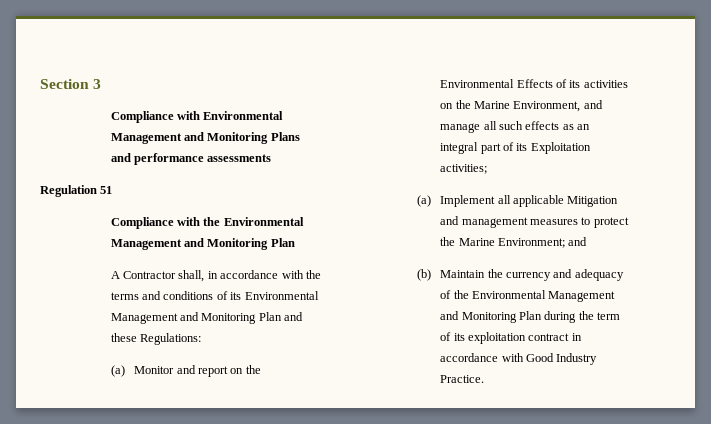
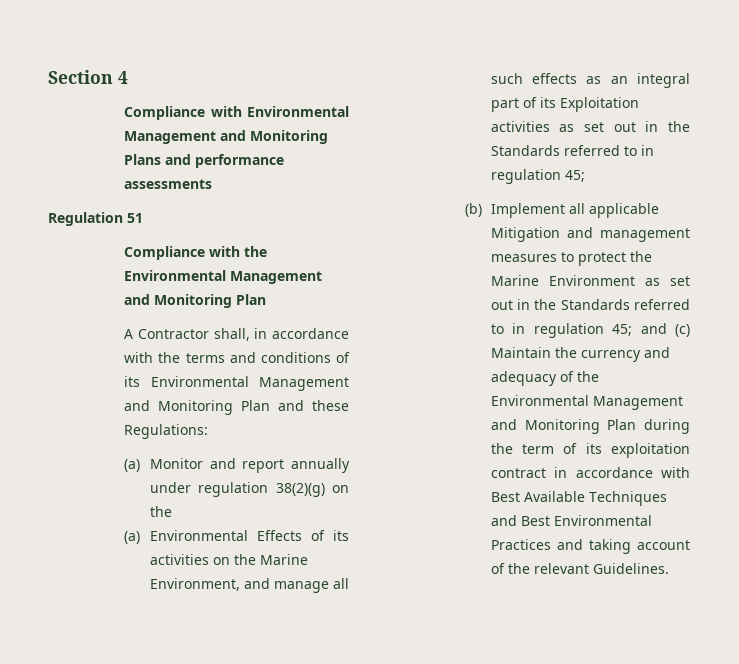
- Section 3
+ Section 4
- (a) Monitor and report on the Environmental Effects of its activities on the Marine Environment, and manage all such effects as an integral part of its Exploitation activities;
- (a) Implement all applicable Mitigation and management measures to protect the Marine Environment; and
- (b) Maintain the currency and adequacy of the Environmental Management and Monitoring Plan during the term of its exploitation contract in accordance with Good Industry Practice.
+ (a) Monitor and report annually under regulation 38(2)(g) on the
+ (a) Environmental Effects of its activities on the Marine Environment, and manage all such effects as an integral part of its Exploitation activities as set out in the Standards referred to in regulation 45;
+ (b) Implement all applicable Mitigation and management measures to protect the Marine Environment as set out in the Standards referred to in regulation 45; and (c) Maintain the currency and adequacy of the Environmental Management and Monitoring Plan during the term of its exploitation contract in accordance with Best Available Techniques and Best Environmental Practices and taking account of the relevant Guidelines.

